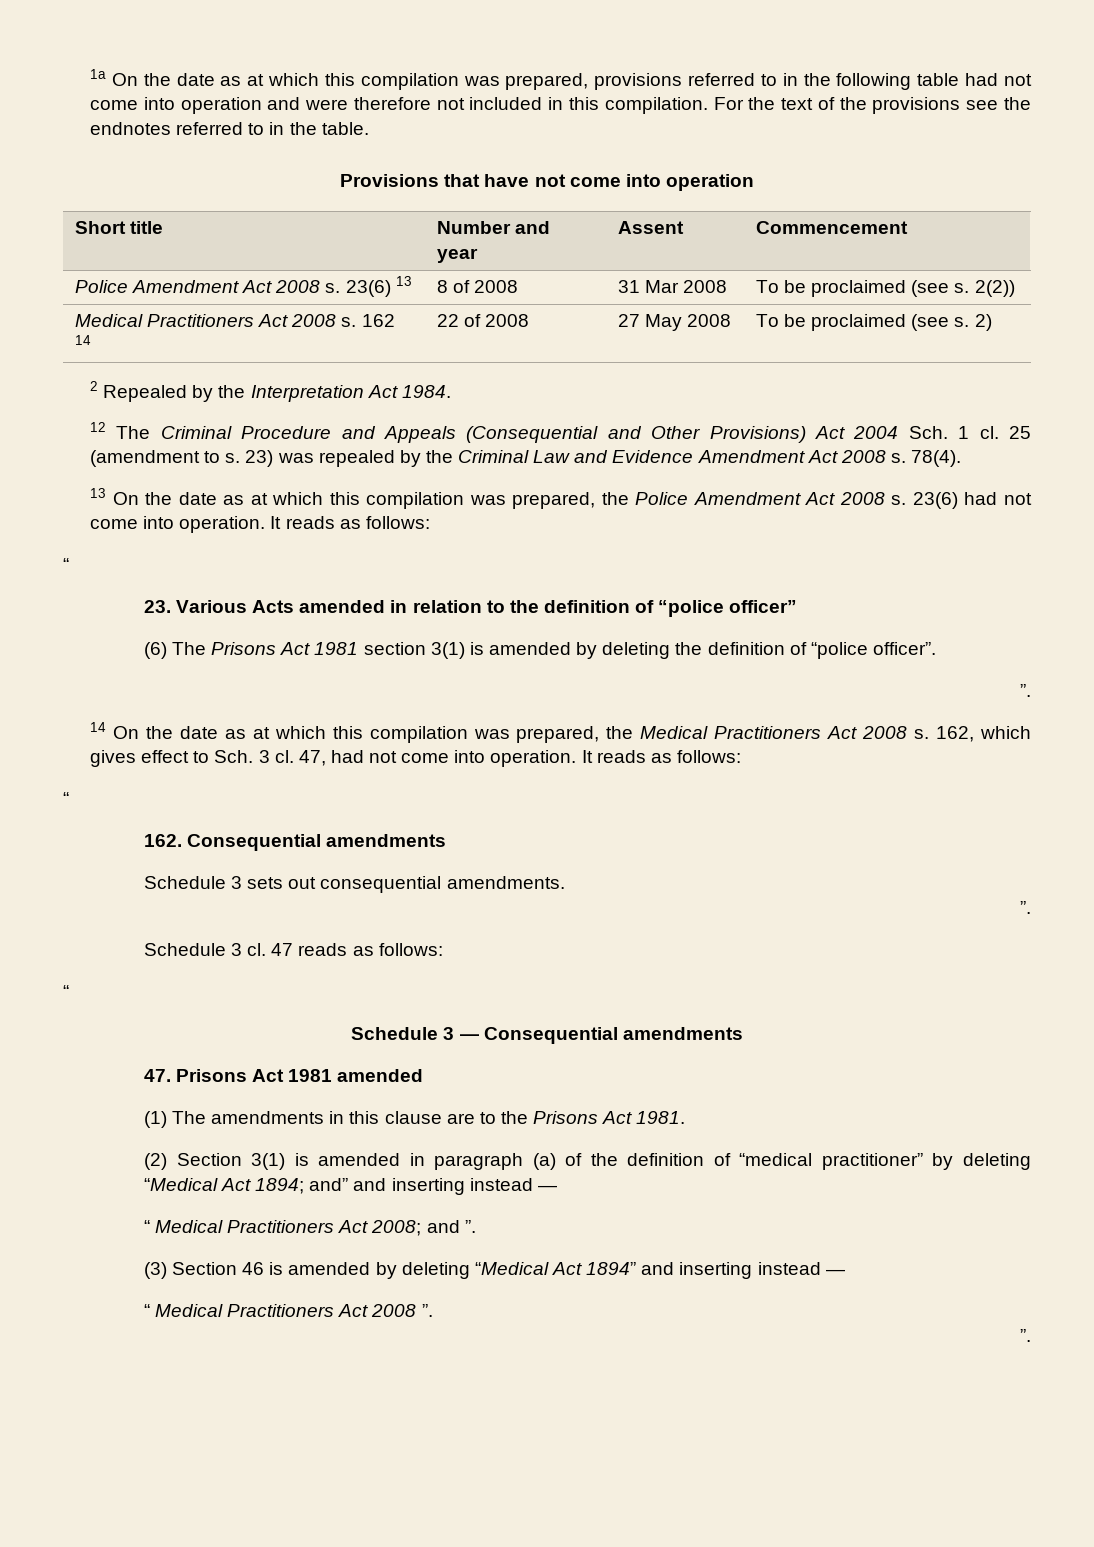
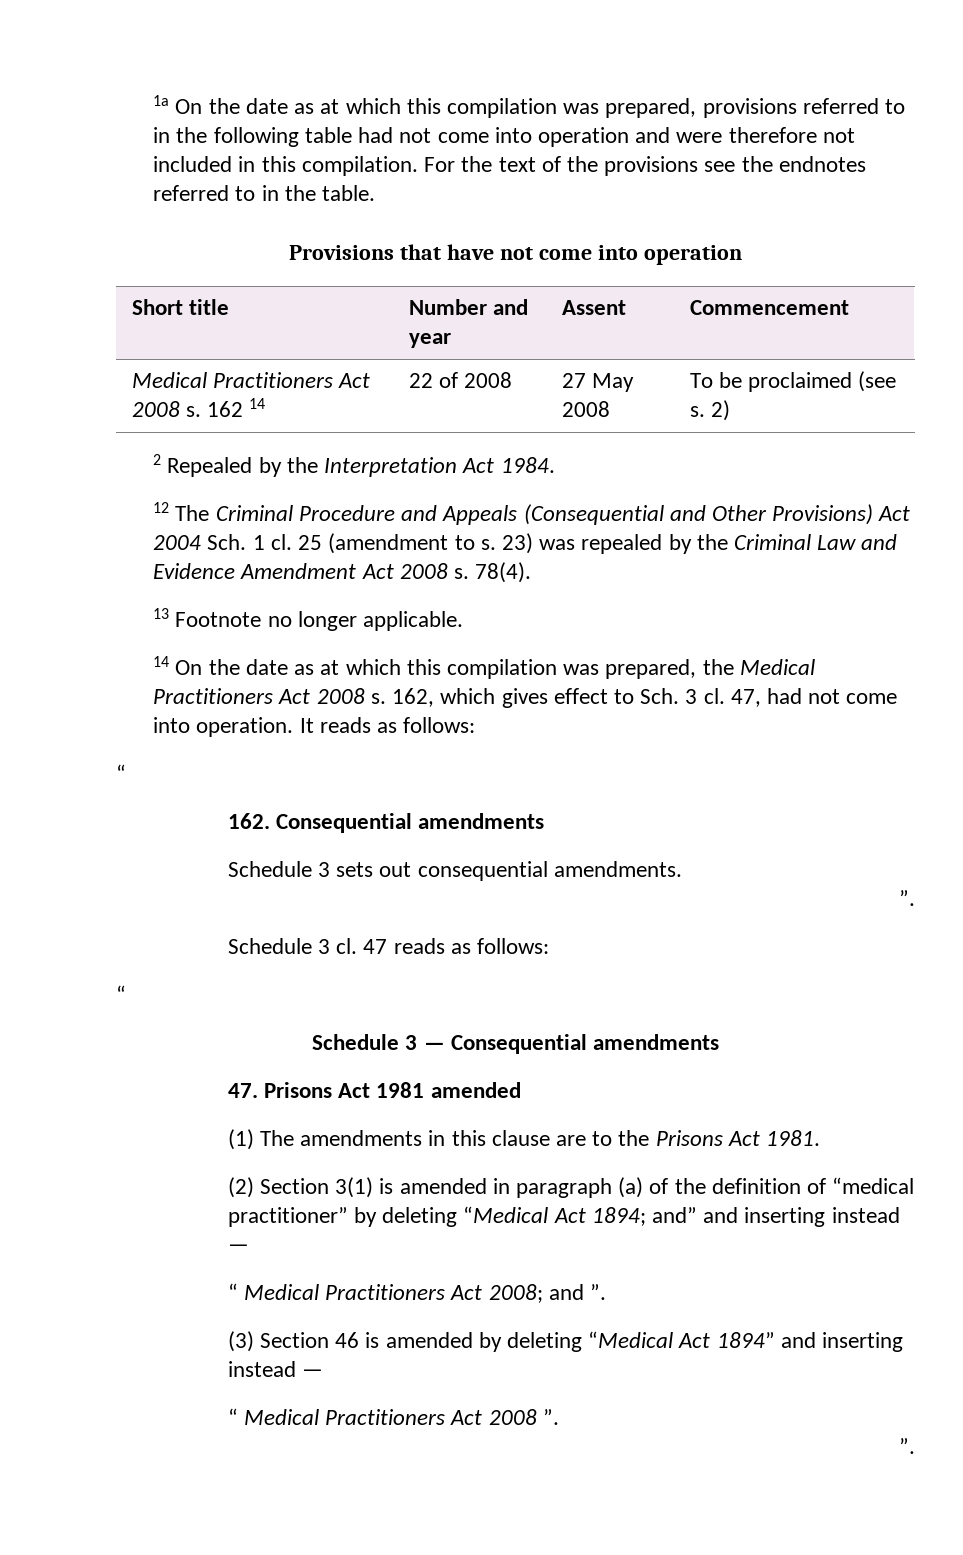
- Police Amendment Act 2008 s. 23(6) 13 | 8 of 2008 | 31 Mar 2008 | To be proclaimed (see s. 2(2))
- 13 On the date as at which this compilation was prepared, the Police Amendment Act 2008 s. 23(6) had not come into operation. It reads as follows:
- “
- 23. Various Acts amended in relation to the definition of “police officer”
- (6) The Prisons Act 1981 section 3(1) is amended by deleting the definition of “police officer”.
- ”.
+ 13 Footnote no longer applicable.

